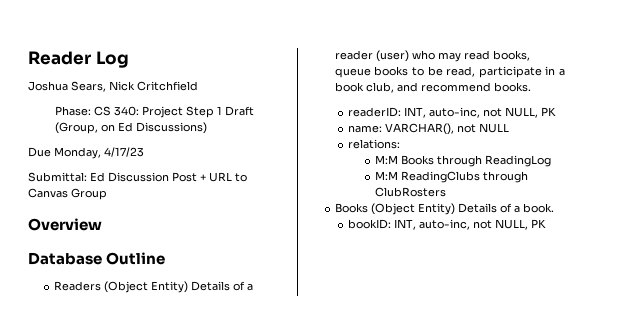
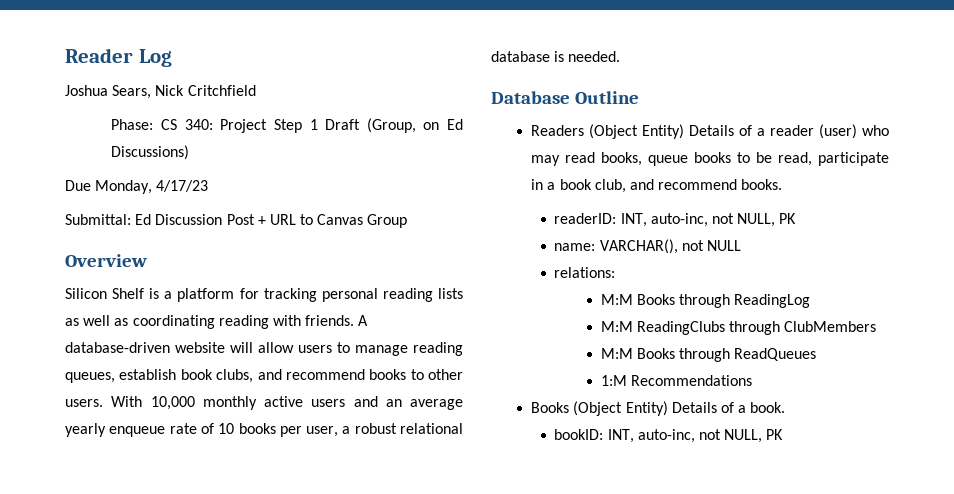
+ Silicon Shelf is a platform for tracking personal reading lists as well as coordinating reading with friends. A database-driven website will allow users to manage reading queues, establish book clubs, and recommend books to other users. With 10,000 monthly active users and an average yearly enqueue rate of 10 books per user, a robust relational database is needed.
- M:M ReadingClubs through ClubRosters
+ M:M ReadingClubs through ClubMembers
+ M:M Books through ReadQueues
+ 1:M Recommendations

